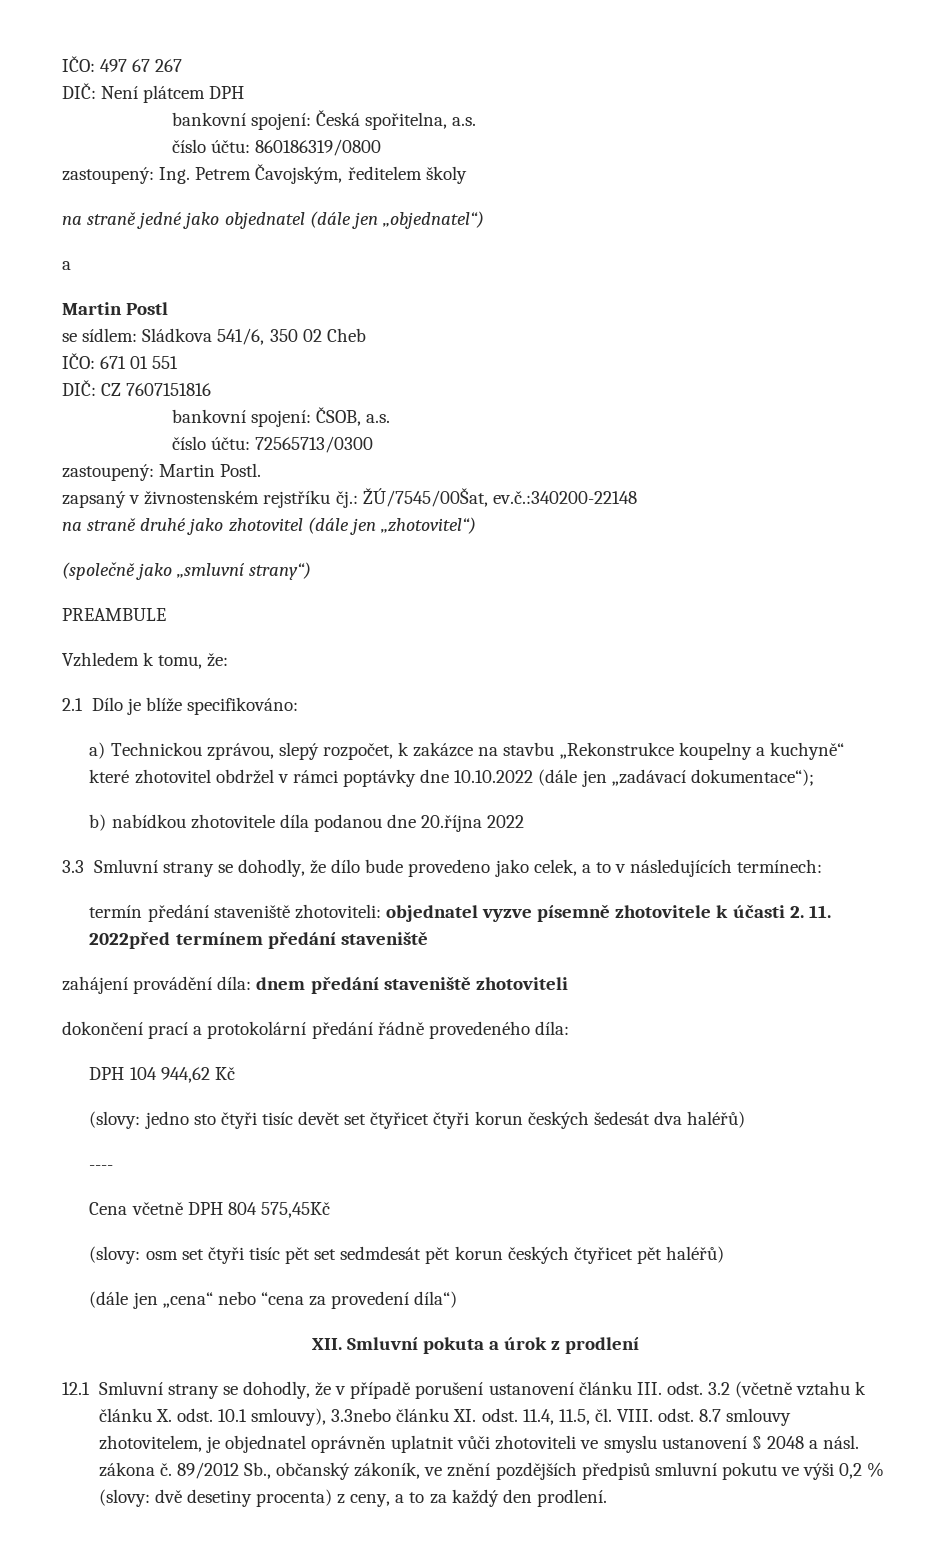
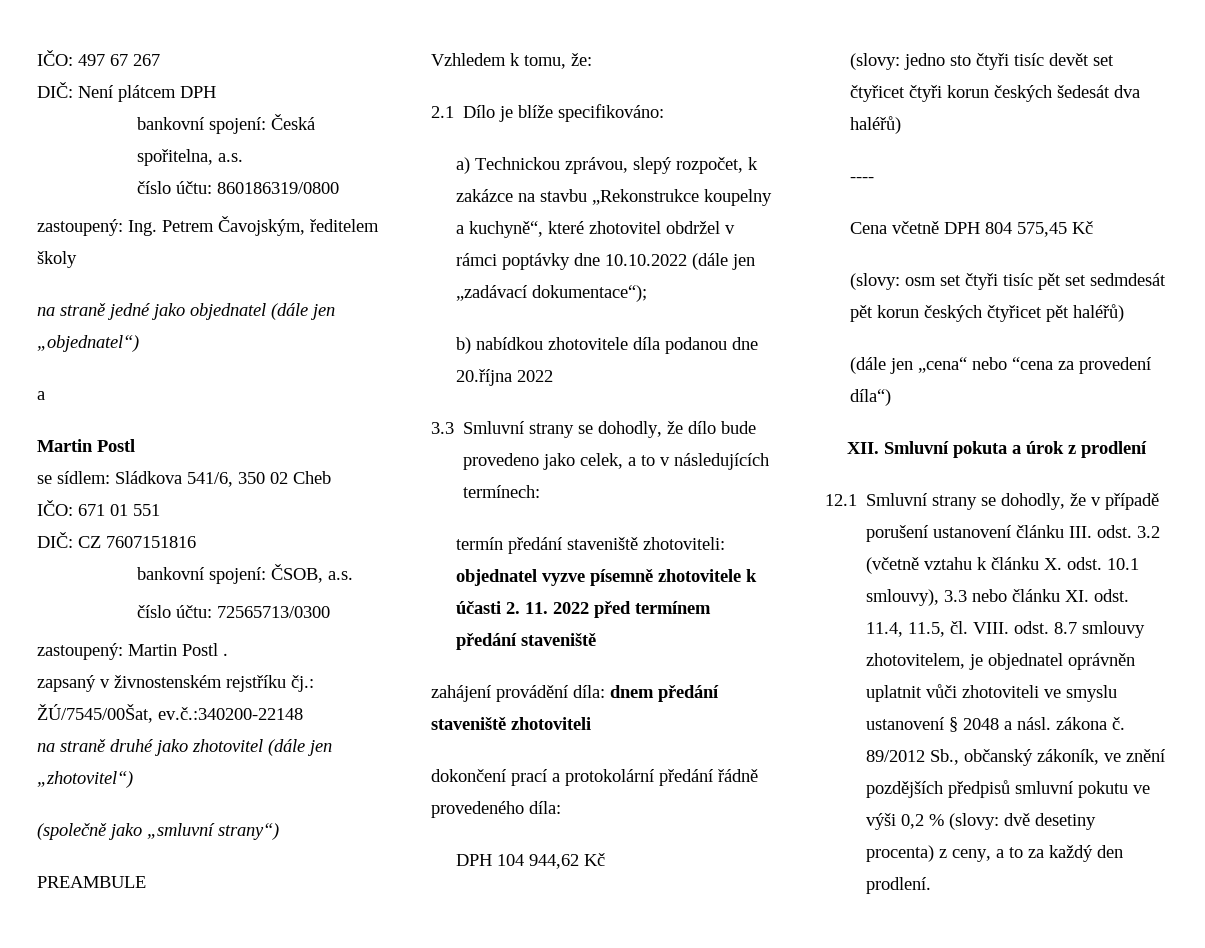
- zastoupený: Martin Postl.
+ zastoupený: Martin Postl .
- a) Technickou zprávou, slepý rozpočet, k zakázce na stavbu „Rekonstrukce koupelny a kuchyně“ které zhotovitel obdržel v rámci poptávky dne 10.10.2022 (dále jen „zadávací dokumentace“);
+ a) Technickou zprávou, slepý rozpočet, k zakázce na stavbu „Rekonstrukce koupelny a kuchyně“, které zhotovitel obdržel v rámci poptávky dne 10.10.2022 (dále jen „zadávací dokumentace“);
- termín předání staveniště zhotoviteli: objednatel vyzve písemně zhotovitele k účasti 2. 11. 2022před termínem předání staveniště
+ termín předání staveniště zhotoviteli: objednatel vyzve písemně zhotovitele k účasti 2. 11. 2022 před termínem předání staveniště
- Cena včetně DPH 804 575,45Kč
+ Cena včetně DPH 804 575,45 Kč
- 12.1 Smluvní strany se dohodly, že v případě porušení ustanovení článku III. odst. 3.2 (včetně vztahu k článku X. odst. 10.1 smlouvy), 3.3nebo článku XI. odst. 11.4, 11.5, čl. VIII. odst. 8.7 smlouvy zhotovitelem, je objednatel oprávněn uplatnit vůči zhotoviteli ve smyslu ustanovení § 2048 a násl. zákona č.
+ 12.1 Smluvní strany se dohodly, že v případě porušení ustanovení článku III. odst. 3.2 (včetně vztahu k článku X. odst. 10.1 smlouvy), 3.3 nebo článku XI. odst. 11.4, 11.5, čl. VIII. odst. 8.7 smlouvy zhotovitelem, je objednatel oprávněn uplatnit vůči zhotoviteli ve smyslu ustanovení § 2048 a násl. zákona č.

